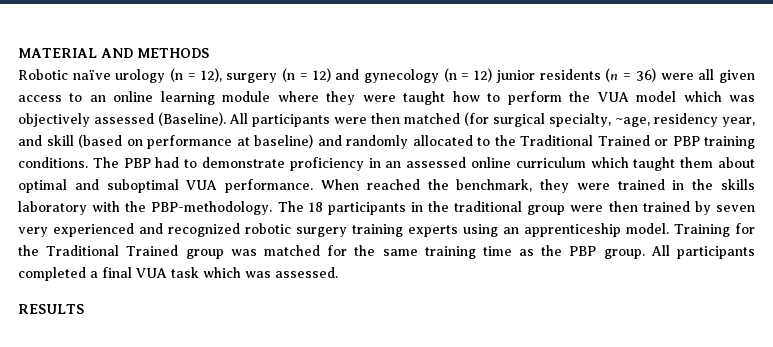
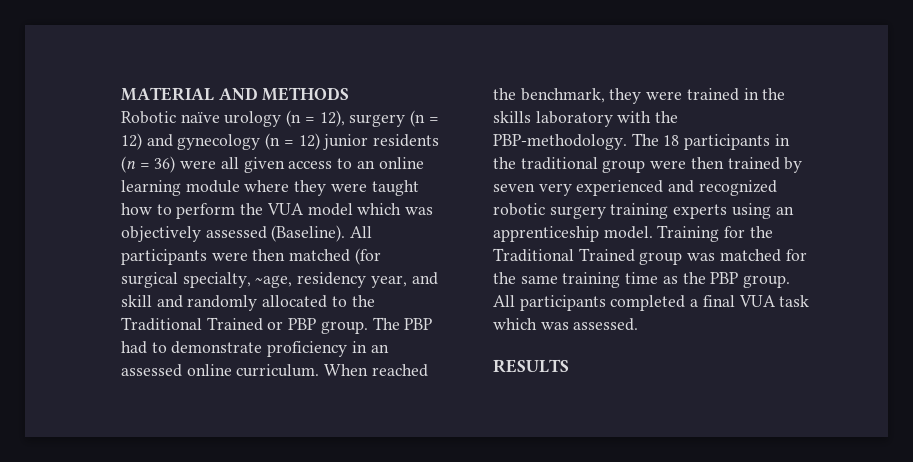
- All participants were then matched (for surgical specialty, ~age, residency year, and skill (based on performance at baseline) and randomly allocated to the Traditional Trained or PBP training conditions.
+ All participants were then matched (for surgical specialty, ~age, residency year, and skill and randomly allocated to the Traditional Trained or PBP group.
- The PBP had to demonstrate proficiency in an assessed online curriculum which taught them about optimal and suboptimal VUA performance.
+ The PBP had to demonstrate proficiency in an assessed online curriculum.

